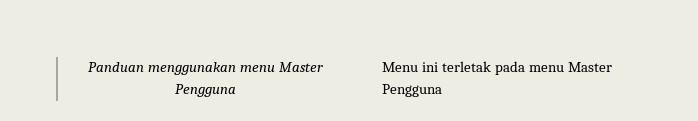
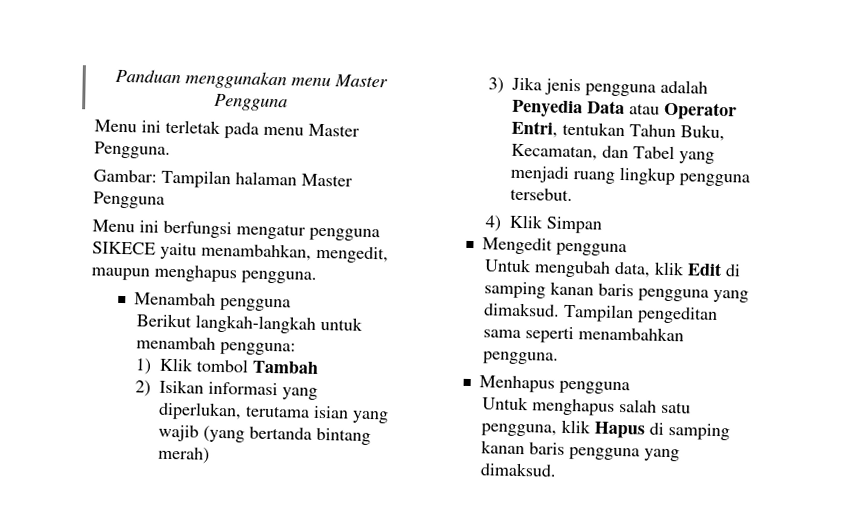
- Menu ini terletak pada menu Master Pengguna
+ Menu ini terletak pada menu Master Pengguna.
+ Gambar: Tampilan halaman Master Pengguna
+ Menu ini berfungsi mengatur pengguna SIKECE yaitu menambahkan, mengedit, maupun menghapus pengguna.
+ Menambah pengguna
+ Berikut langkah-langkah untuk menambah pengguna:
+ 1) Klik tombol Tambah
+ 2) Isikan informasi yang diperlukan, terutama isian yang wajib (yang bertanda bintang merah)
+ 3) Jika jenis pengguna adalah Penyedia Data atau Operator Entri, tentukan Tahun Buku, Kecamatan, dan Tabel yang menjadi ruang lingkup pengguna tersebut.
+ 4) Klik Simpan
+ Mengedit pengguna
+ Untuk mengubah data, klik Edit di samping kanan baris pengguna yang dimaksud. Tampilan pengeditan sama seperti menambahkan pengguna.
+ Menhapus pengguna
+ Untuk menghapus salah satu pengguna, klik Hapus di samping kanan baris pengguna yang dimaksud.

